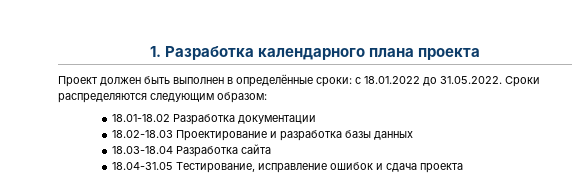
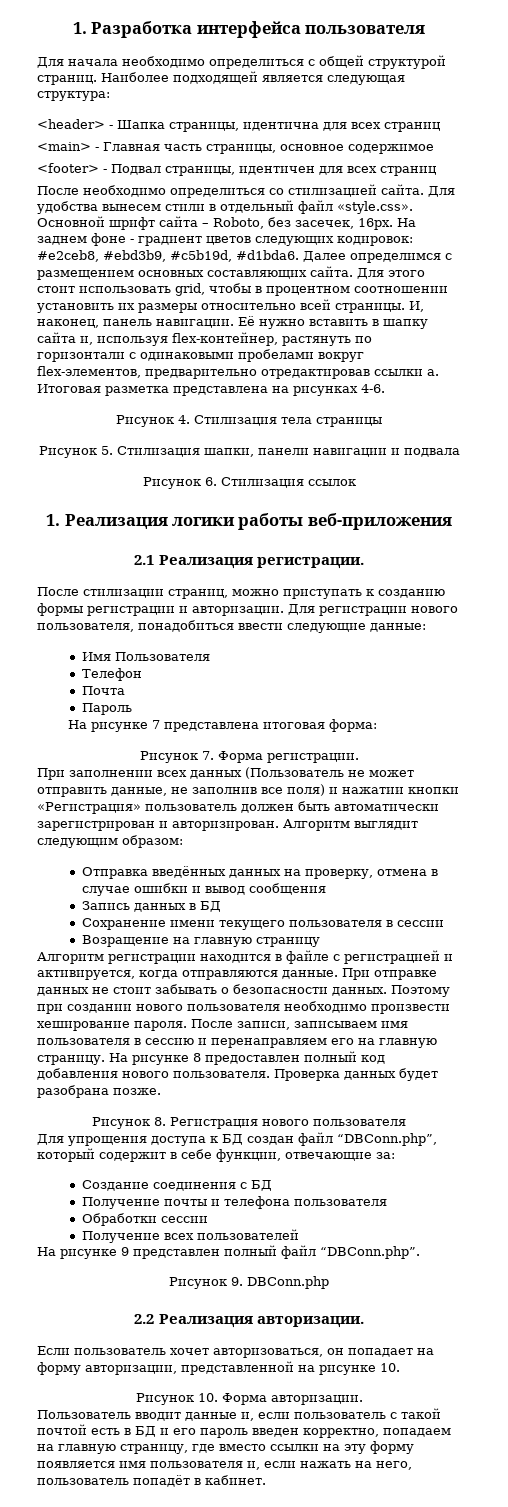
- 1. Разработка календарного плана проекта
- Проект должен быть выполнен в определённые сроки: с 18.01.2022 до 31.05.2022. Сроки распределяются следующим образом:
- 18.01-18.02 Разработка документации
- 18.02-18.03 Проектирование и разработка базы данных
- 18.03-18.04 Разработка сайта
- 18.04-31.05 Тестирование, исправление ошибок и сдача проекта
+ 1. Разработка интерфейса пользователя
+ Для начала необходимо определиться с общей структурой страниц. Наиболее подходящей является следующая структура:
+ <header> - Шапка страницы, идентична для всех страниц
+ <main> - Главная часть страницы, основное содержимое
+ <footer> - Подвал страницы, идентичен для всех страниц
+ После необходимо определиться со стилизацией сайта. Для удобства вынесем стили в отдельный файл «style.css». Основной шрифт сайта – Roboto, без засечек, 16px. На заднем фоне - градиент цветов следующих кодировок: #e2ceb8, #ebd3b9, #c5b19d, #d1bda6. Далее определимся с размещением основных составляющих сайта. Для этого стоит использовать grid, чтобы в процентном соотношении установить их размеры относительно всей страницы. И, наконец, панель навигации. Её нужно вставить в шапку сайта и, используя flex-контейнер, растянуть по горизонтали с одинаковыми пробелами вокруг flex-элементов, предварительно отредактировав ссылки a. Итоговая разметка представлена на рисунках 4-6.
+ Рисунок 4. Стилизация тела страницы
+ Рисунок 5. Стилизация шапки, панели навигации и подвала
+ Рисунок 6. Стилизация ссылок
+ 1. Реализация логики работы веб-приложения
+ 2.1 Реализация регистрации.
+ После стилизации страниц, можно приступать к созданию формы регистрации и авторизации. Для регистрации нового пользователя, понадобиться ввести следующие данные:
+ Имя Пользователя
+ Телефон
+ Почта
+ Пароль
+ На рисунке 7 представлена итоговая форма:
+ Рисунок 7. Форма регистрации.
+ При заполнении всех данных (Пользователь не может отправить данные, не заполнив все поля) и нажатии кнопки «Регистрация» пользователь должен быть автоматически зарегистрирован и авторизирован. Алгоритм выглядит следующим образом:
+ Отправка введённых данных на проверку, отмена в случае ошибки и вывод сообщения
+ Запись данных в БД
+ Сохранение имени текущего пользователя в сессии
+ Возращение на главную страницу
+ Алгоритм регистрации находится в файле с регистрацией и активируется, когда отправляются данные. При отправке данных не стоит забывать о безопасности данных. Поэтому при создании нового пользователя необходимо произвести хеширование пароля. После записи, записываем имя пользователя в сессию и перенаправляем его на главную страницу. На рисунке 8 предоставлен полный код добавления нового пользователя. Проверка данных будет разобрана позже.
+ Рисунок 8. Регистрация нового пользователя
+ Для упрощения доступа к БД создан файл “DBConn.php”, который содержит в себе функции, отвечающие за:
+ Создание соединения с БД
+ Получение почты и телефона пользователя
+ Обработки сессии
+ Получение всех пользователей
+ На рисунке 9 представлен полный файл “DBConn.php”.
+ Рисунок 9. DBConn.php
+ 2.2 Реализация авторизации.
+ Если пользователь хочет авторизоваться, он попадает на форму авторизации, представленной на рисунке 10.
+ Рисунок 10. Форма авторизации.
+ Пользователь вводит данные и, если пользователь с такой почтой есть в БД и его пароль введен корректно, попадаем на главную страницу, где вместо ссылки на эту форму появляется имя пользователя и, если нажать на него, пользователь попадёт в кабинет.

